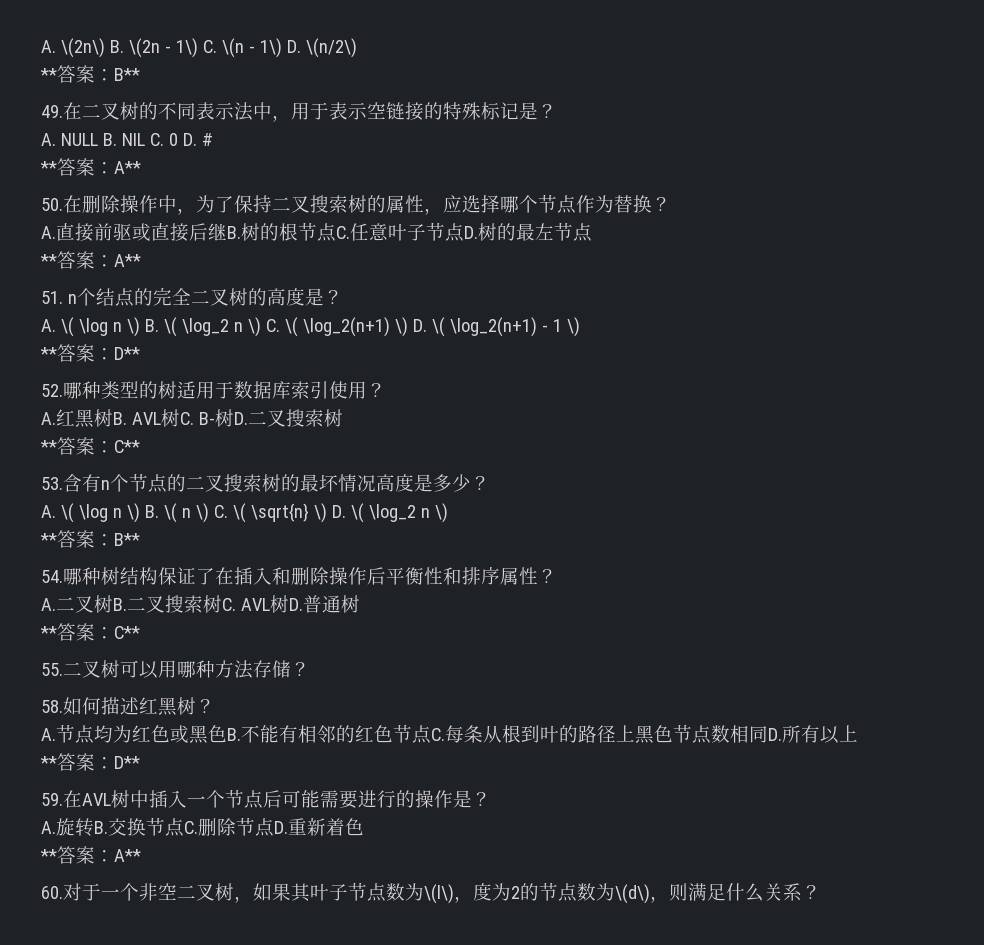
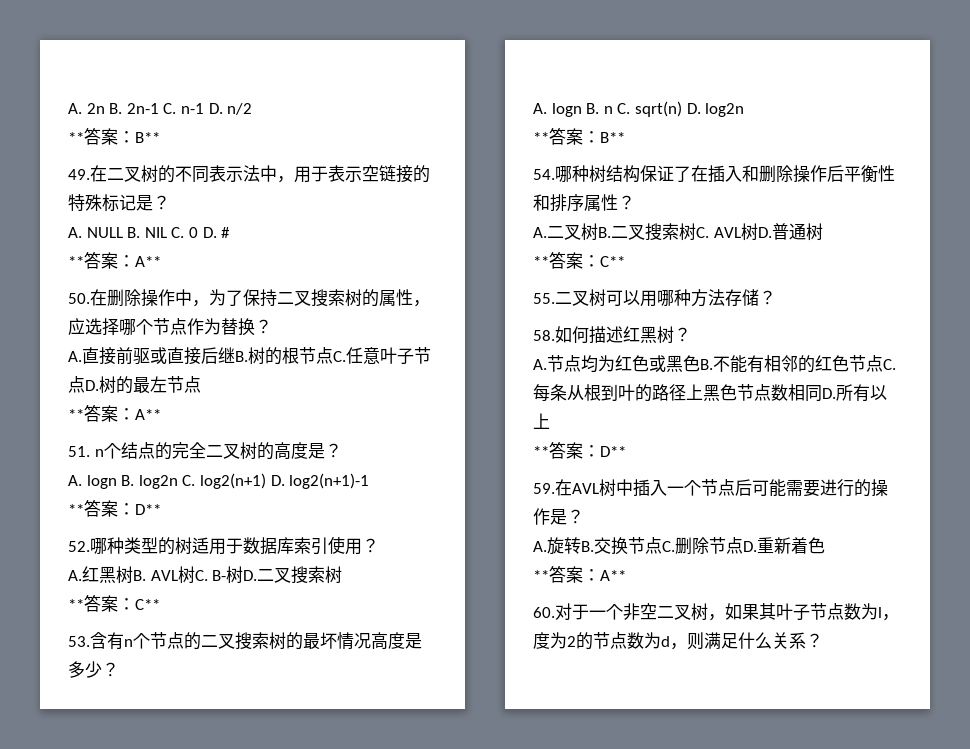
- A. \(2n\) B. \(2n - 1\) C. \(n - 1\) D. \(n/2\)
+ A. 2n B. 2n-1 C. n-1 D. n/2
- A. \( \log n \) B. \( \log_2 n \) C. \( \log_2(n+1) \) D. \( \log_2(n+1) - 1 \)
+ A. logn B. log2n C. log2(n+1) D. log2(n+1)-1
- A. \( \log n \) B. \( n \) C. \( \sqrt{n} \) D. \( \log_2 n \)
+ A. logn B. n C. sqrt(n) D. log2n
- 60.对于一个非空二叉树，如果其叶子节点数为\(l\)，度为2的节点数为\(d\)，则满足什么关系？
+ 60.对于一个非空二叉树，如果其叶子节点数为l，度为2的节点数为d，则满足什么关系？

